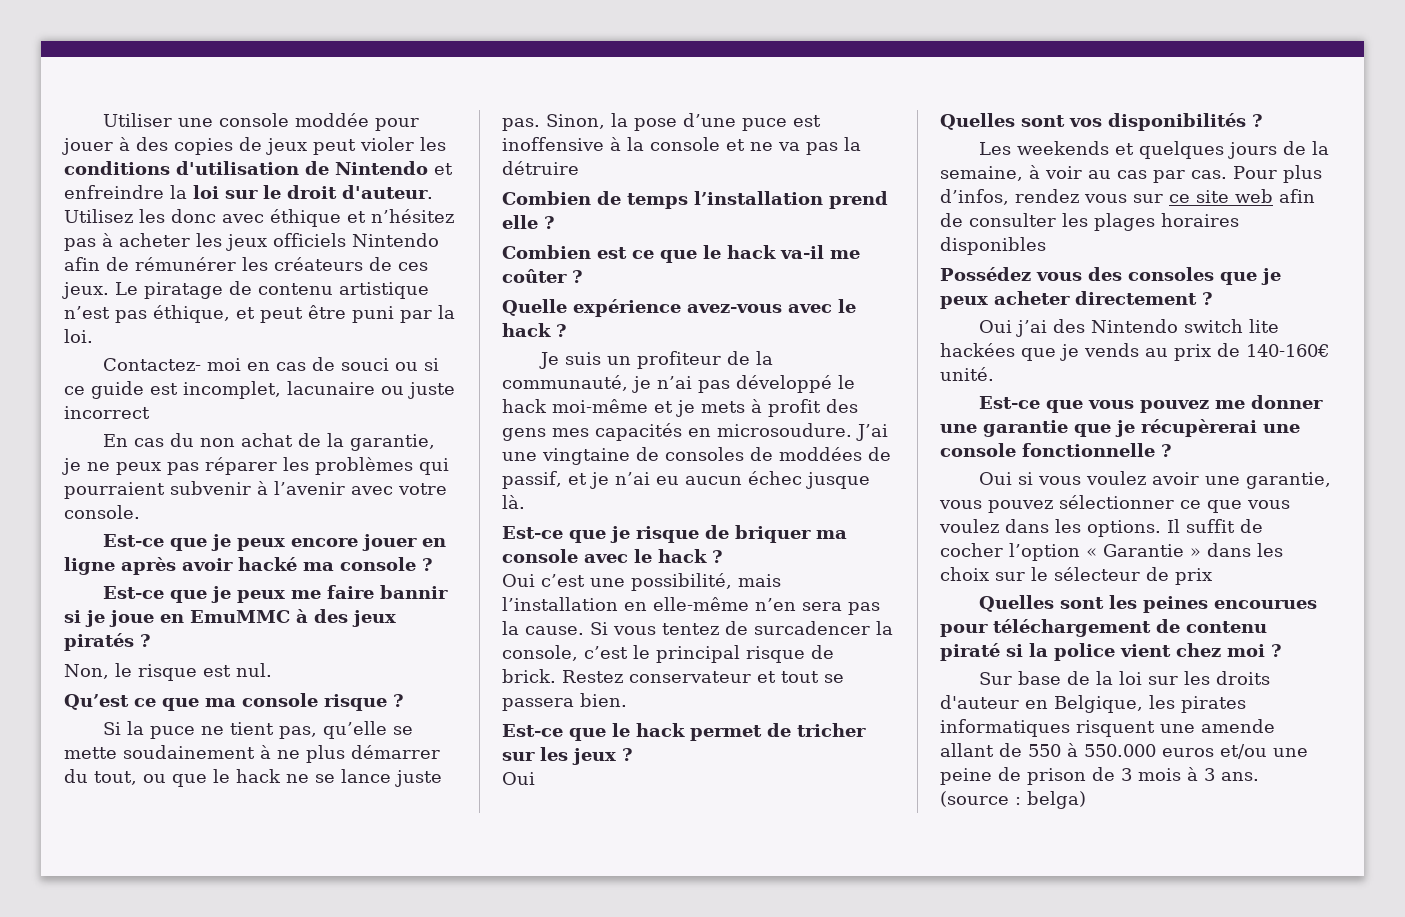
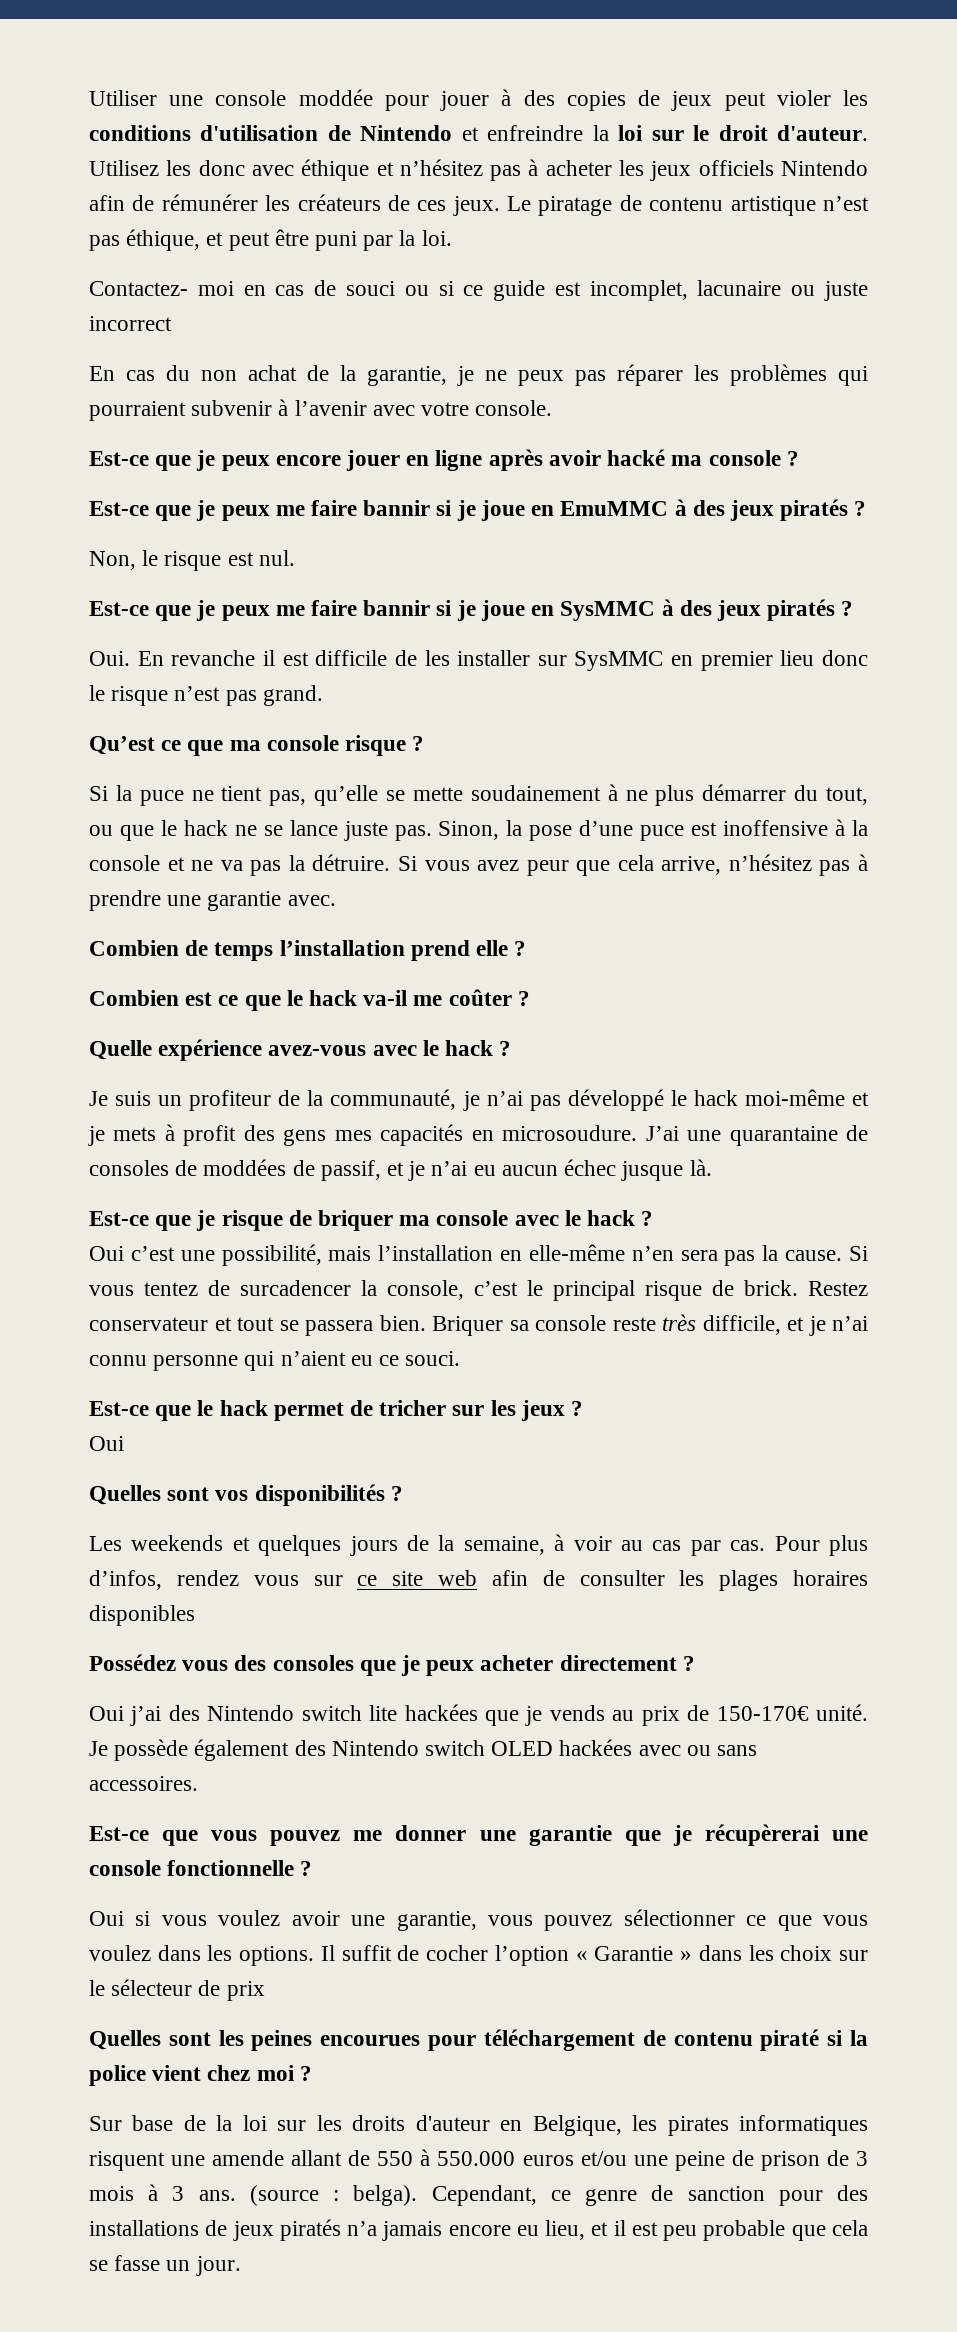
+ Est-ce que je peux me faire bannir si je joue en SysMMC à des jeux piratés ?
+ Oui. En revanche il est difficile de les installer sur SysMMC en premier lieu donc le risque n’est pas grand.
- Sinon, la pose d’une puce est inoffensive à la console et ne va pas la détruire
+ Sinon, la pose d’une puce est inoffensive à la console et ne va pas la détruire. Si vous avez peur que cela arrive, n’hésitez pas à prendre une garantie avec.
- J’ai une vingtaine de consoles de moddées de passif, et je n’ai eu aucun échec jusque là.
+ J’ai une quarantaine de consoles de moddées de passif, et je n’ai eu aucun échec jusque là.
+ Briquer sa console reste très difficile, et je n’ai connu personne qui n’aient eu ce souci.
- Oui j’ai des Nintendo switch lite hackées que je vends au prix de 140-160€ unité.
+ Oui j’ai des Nintendo switch lite hackées que je vends au prix de 150-170€ unité. Je possède également des Nintendo switch OLED hackées avec ou sans accessoires.
- (source : belga)
+ (source : belga). Cependant, ce genre de sanction pour des installations de jeux piratés n’a jamais encore eu lieu, et il est peu probable que cela se fasse un jour.

